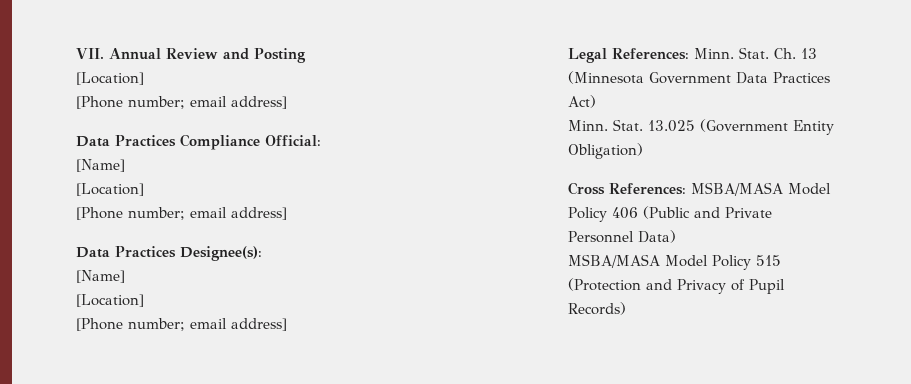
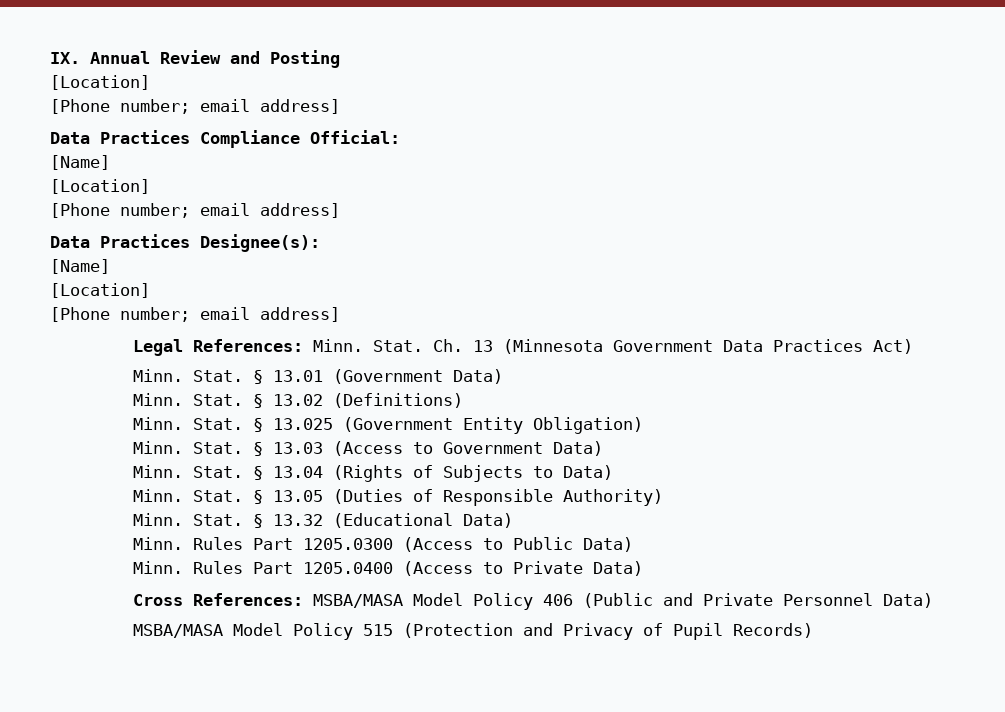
- VII. Annual Review and Posting
+ IX. Annual Review and Posting
- 13.025 (Government Entity Obligation)
+ § 13.01 (Government Data)
+ Minn. Stat. § 13.02 (Definitions)
+ Minn. Stat. § 13.025 (Government Entity Obligation)
+ Minn. Stat. § 13.03 (Access to Government Data)
+ Minn. Stat. § 13.04 (Rights of Subjects to Data)
+ Minn. Stat. § 13.05 (Duties of Responsible Authority)
+ Minn. Stat. § 13.32 (Educational Data)
+ Minn. Rules Part 1205.0300 (Access to Public Data)
+ Minn. Rules Part 1205.0400 (Access to Private Data)

